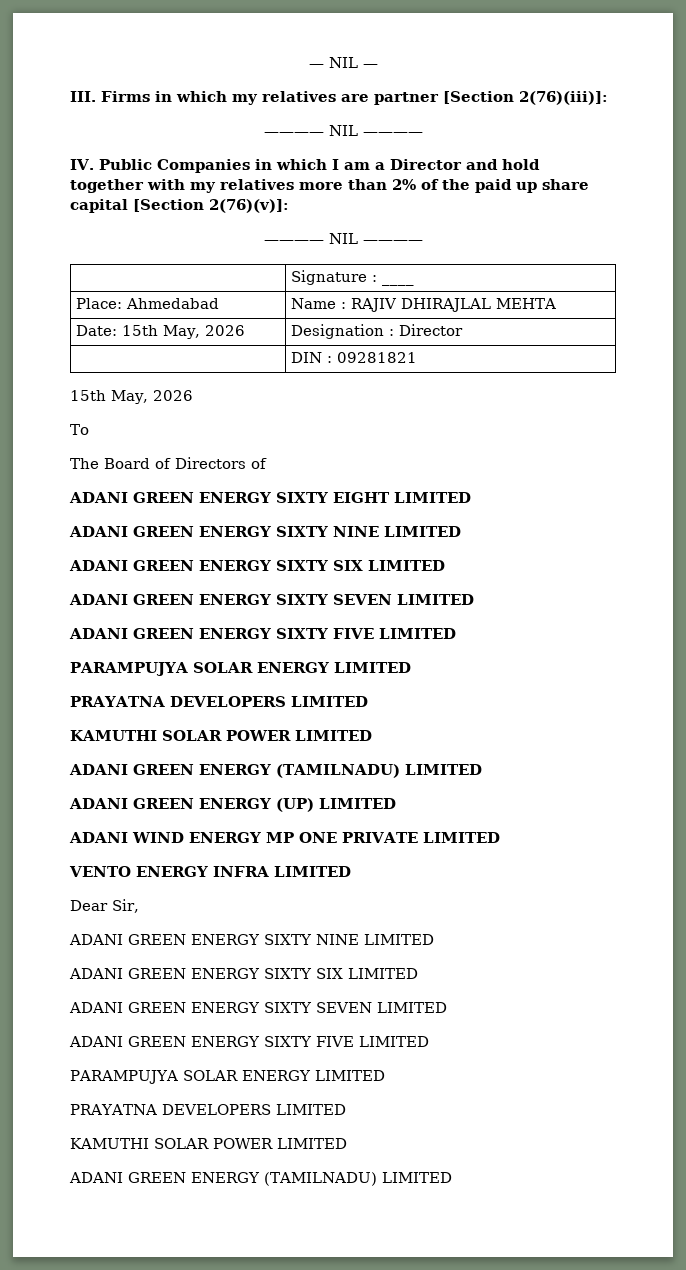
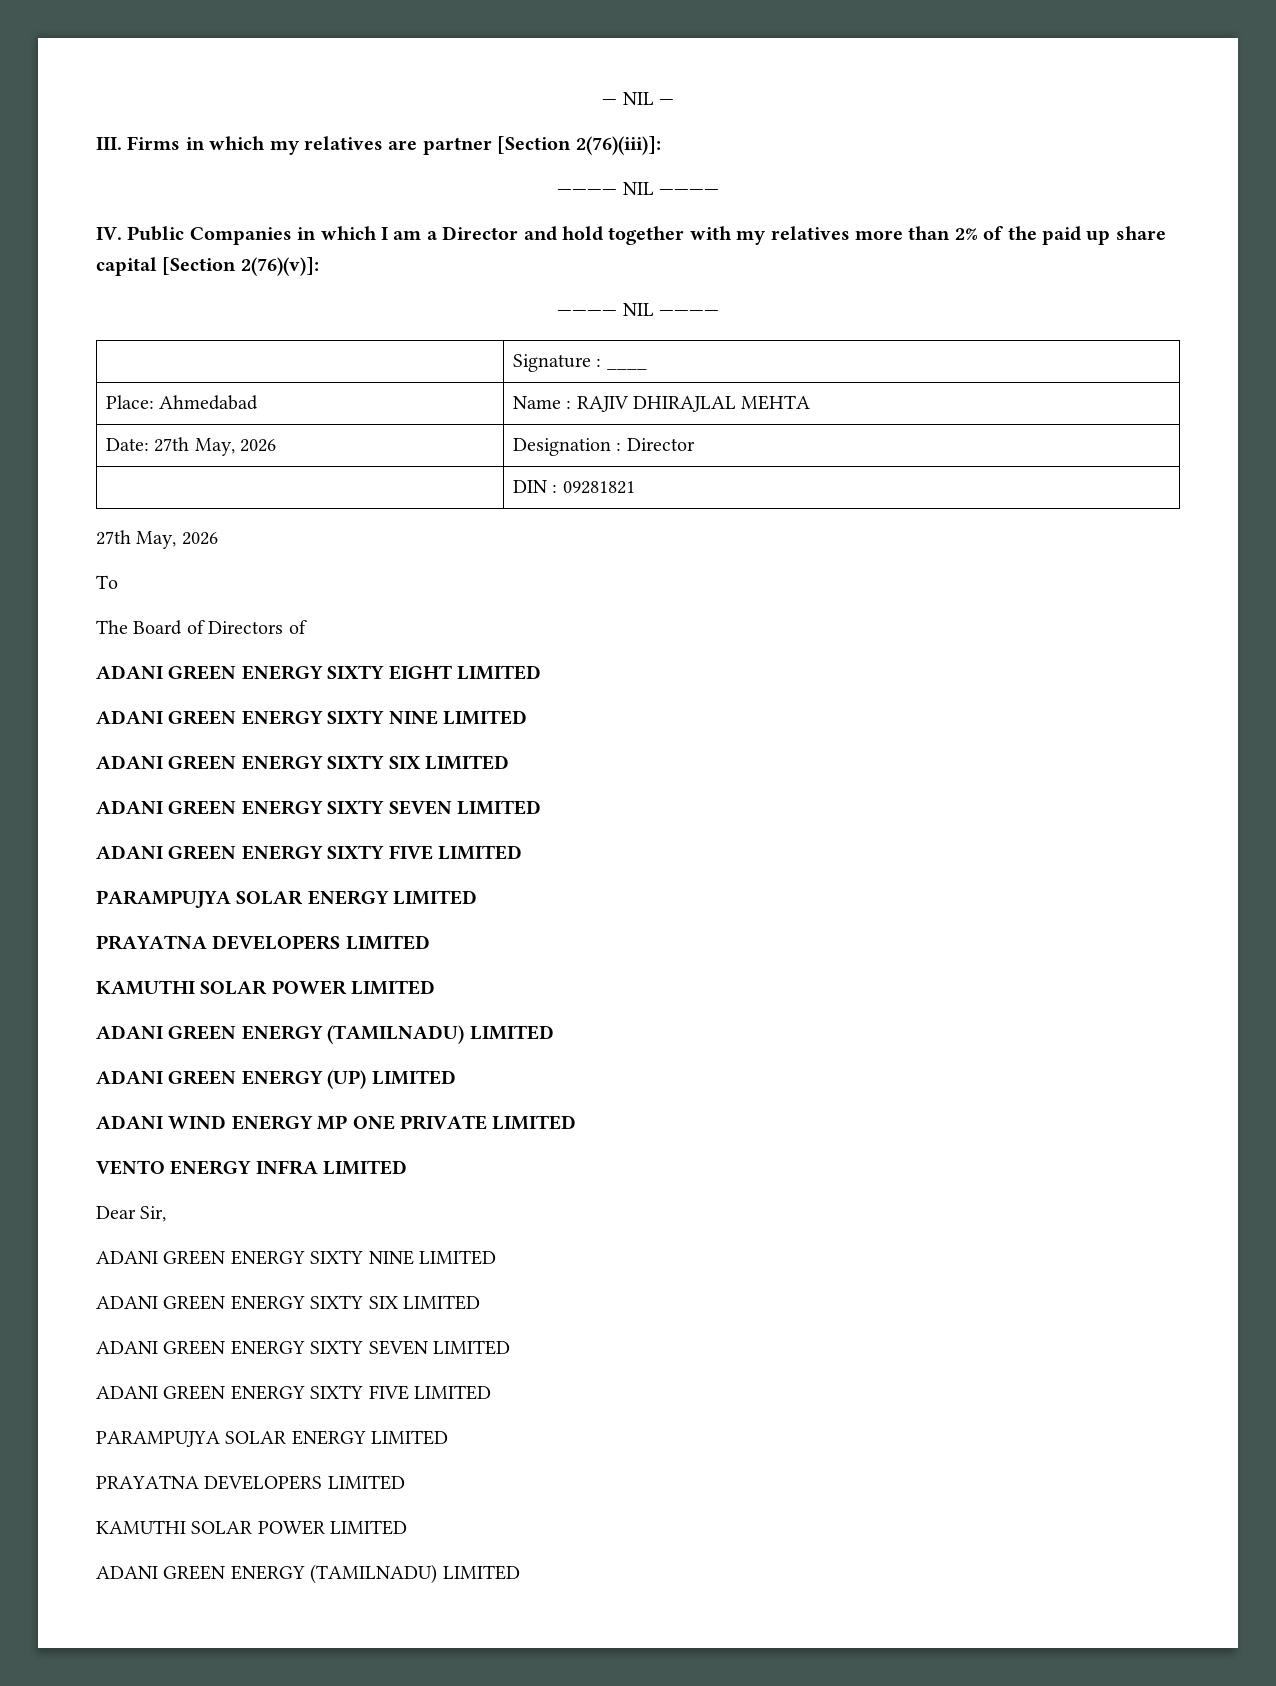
- Date: 15th May, 2026 | Designation : Director
+ Date: 27th May, 2026 | Designation : Director
  | DIN : 09281821
- 15th May, 2026
+ 27th May, 2026

